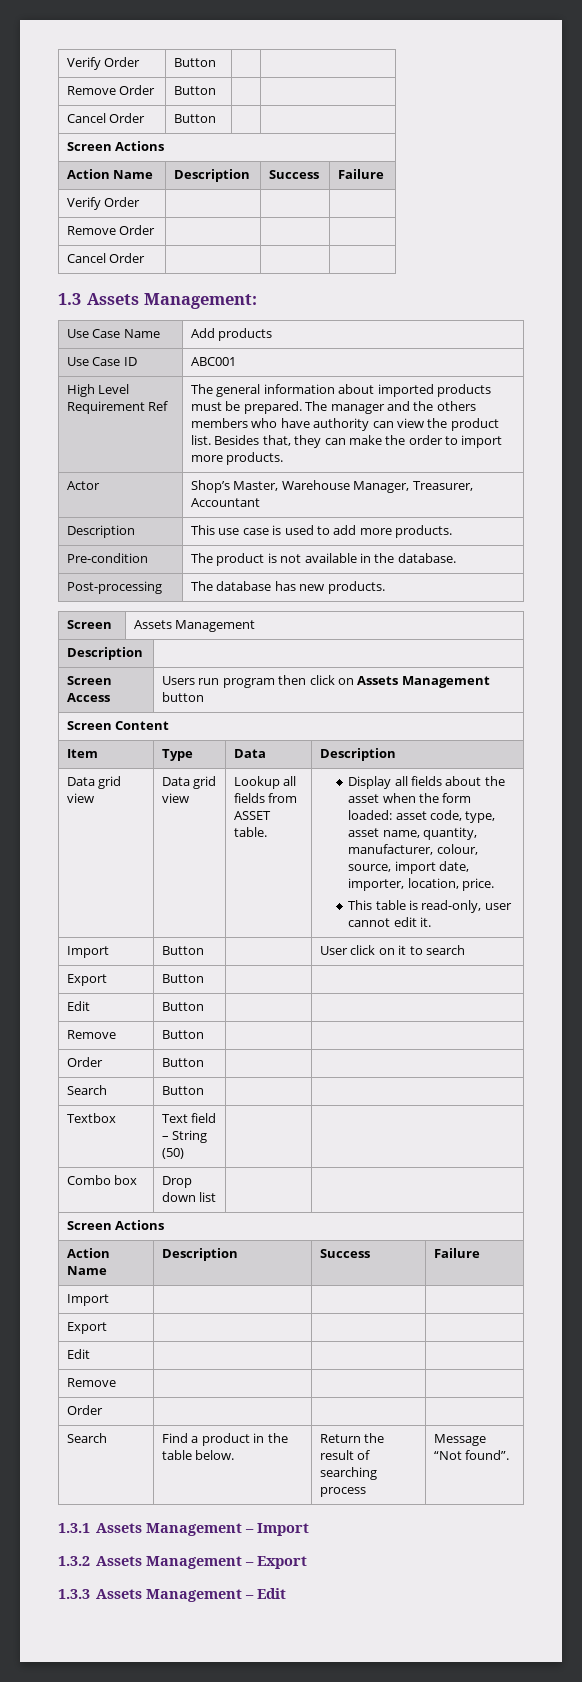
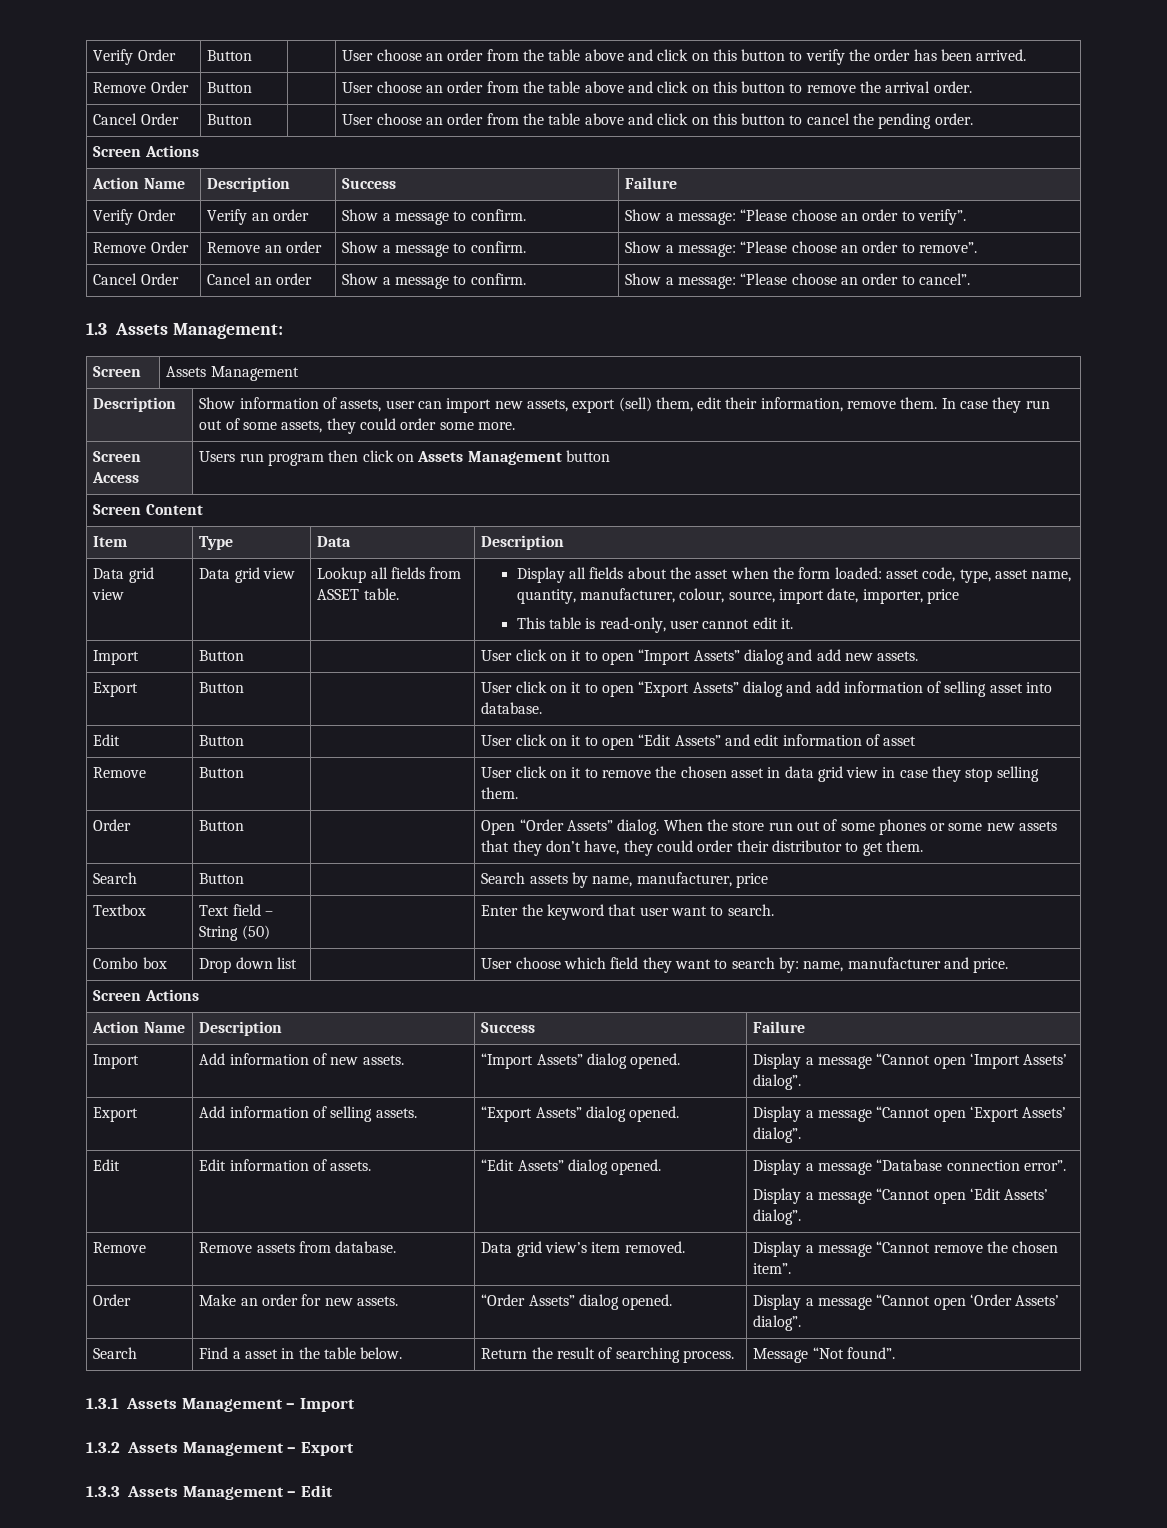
- Verify Order | Button | |
- Remove Order | Button | |
- Cancel Order | Button | |
+ Verify Order | Button | | User choose an order from the table above and click on this button to verify the order has been arrived.
+ Remove Order | Button | | User choose an order from the table above and click on this button to remove the arrival order.
+ Cancel Order | Button | | User choose an order from the table above and click on this button to cancel the pending order.
- Verify Order | | |
- Remove Order | | |
- Cancel Order | | |
+ Verify Order | Verify an order | Show a message to confirm. | Show a message: “Please choose an order to verify”.
+ Remove Order | Remove an order | Show a message to confirm. | Show a message: “Please choose an order to remove”.
+ Cancel Order | Cancel an order | Show a message to confirm. | Show a message: “Please choose an order to cancel”.
  1.3 Assets Management:
- Use Case Name | Add products
- Use Case ID | ABC001
- High Level Requirement Ref | The general information about imported products must be prepared. The manager and the others members who have authority can view the product list. Besides that, they can make the order to import more products.
- Actor | Shop’s Master, Warehouse Manager, Treasurer, Accountant
- Description | This use case is used to add more products.
- Pre-condition | The product is not available in the database.
- Post-processing | The database has new products.
  Screen | Assets Management
- Description |
+ Description | Show information of assets, user can import new assets, export (sell) them, edit their information, remove them. In case they run out of some assets, they could order some more.
- Display all fields about the asset when the form loaded: asset code, type, asset name, quantity, manufacturer, colour, source, import date, importer, location, price.
+ Display all fields about the asset when the form loaded: asset code, type, asset name, quantity, manufacturer, colour, source, import date, importer, price
- Import | Button | | User click on it to search
- Export | Button | |
- Edit | Button | |
- Remove | Button | |
- Order | Button | |
- Search | Button | |
+ Import | Button | | User click on it to open “Import Assets” dialog and add new assets.
+ Export | Button | | User click on it to open “Export Assets” dialog and add information of selling asset into database.
+ Edit | Button | | User click on it to open “Edit Assets” and edit information of asset
+ Remove | Button | | User click on it to remove the chosen asset in data grid view in case they stop selling them.
+ Order | Button | | Open “Order Assets” dialog. When the store run out of some phones or some new assets that they don’t have, they could order their distributor to get them.
+ Search | Button | | Search assets by name, manufacturer, price
- Textbox | Text field – String (50) | |
+ Textbox | Text field – String (50) | | Enter the keyword that user want to search.
- Combo box | Drop down list | |
+ Combo box | Drop down list | | User choose which field they want to search by: name, manufacturer and price.
- Import | | |
- Export | | |
- Edit | | |
- Remove | | |
- Order | | |
+ Import | Add information of new assets. | “Import Assets” dialog opened. | Display a message “Cannot open ‘Import Assets’ dialog”.
+ Export | Add information of selling assets. | “Export Assets” dialog opened. | Display a message “Cannot open ‘Export Assets’ dialog”.
+ Edit | Edit information of assets. | “Edit Assets” dialog opened. | Display a message “Database connection error”.
+ Display a message “Cannot open ‘Edit Assets’ dialog”.
+ Remove | Remove assets from database. | Data grid view’s item removed. | Display a message “Cannot remove the chosen item”.
+ Order | Make an order for new assets. | “Order Assets” dialog opened. | Display a message “Cannot open ‘Order Assets’ dialog”.
- Search | Find a product in the table below. | Return the result of searching process | Message “Not found”.
+ Search | Find a asset in the table below. | Return the result of searching process. | Message “Not found”.

